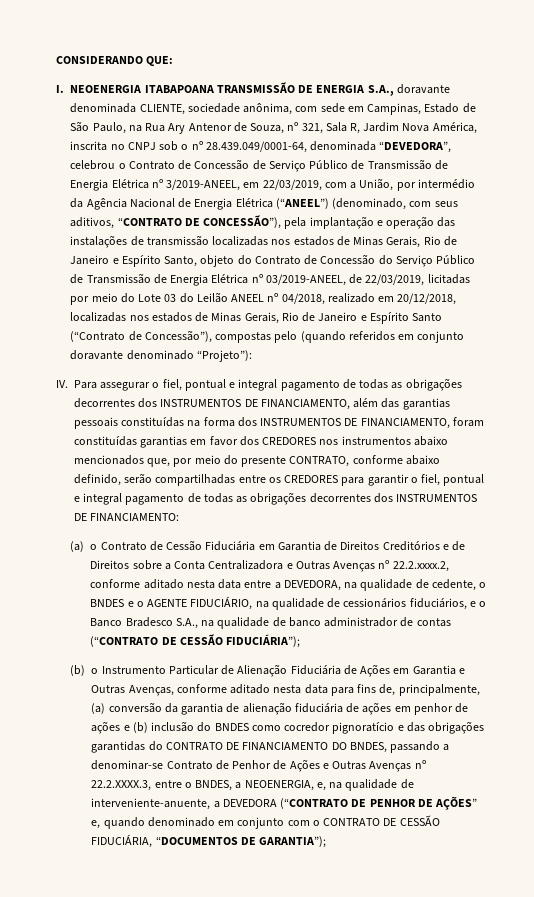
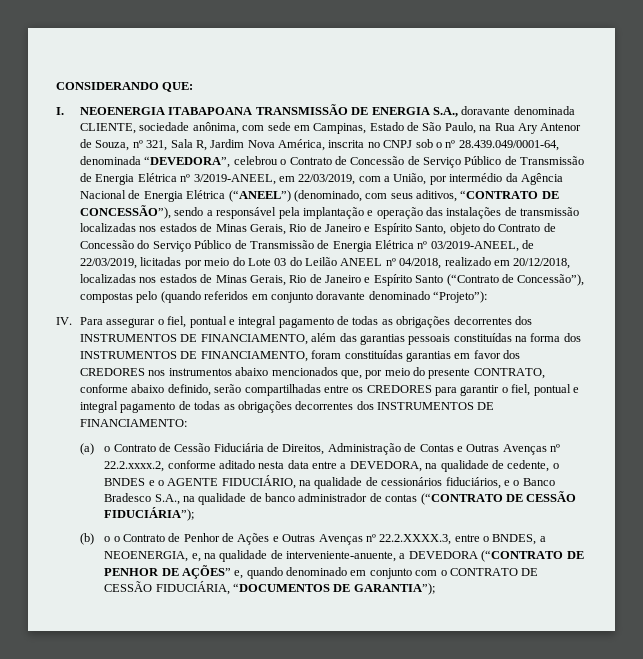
- I. NEOENERGIA ITABAPOANA TRANSMISSÃO DE ENERGIA S.A., doravante denominada CLIENTE, sociedade anônima, com sede em Campinas, Estado de São Paulo, na Rua Ary Antenor de Souza, nº 321, Sala R, Jardim Nova América, inscrita no CNPJ sob o nº 28.439.049/0001-64, denominada “DEVEDORA”, celebrou o Contrato de Concessão de Serviço Público de Transmissão de Energia Elétrica nº 3/2019-ANEEL, em 22/03/2019, com a União, por intermédio da Agência Nacional de Energia Elétrica (“ANEEL”) (denominado, com seus aditivos, “CONTRATO DE CONCESSÃO”), pela implantação e operação das instalações de transmissão localizadas nos estados de Minas Gerais, Rio de Janeiro e Espírito Santo, objeto do Contrato de Concessão do Serviço Público de Transmissão de Energia Elétrica nº 03/2019-ANEEL, de 22/03/2019, licitadas por meio do Lote 03 do Leilão ANEEL nº 04/2018, realizado em 20/12/2018, localizadas nos estados de Minas Gerais, Rio de Janeiro e Espírito Santo (“Contrato de Concessão”), compostas pelo (quando referidos em conjunto doravante denominado “Projeto”):
+ I. NEOENERGIA ITABAPOANA TRANSMISSÃO DE ENERGIA S.A., doravante denominada CLIENTE, sociedade anônima, com sede em Campinas, Estado de São Paulo, na Rua Ary Antenor de Souza, nº 321, Sala R, Jardim Nova América, inscrita no CNPJ sob o nº 28.439.049/0001-64, denominada “DEVEDORA”, celebrou o Contrato de Concessão de Serviço Público de Transmissão de Energia Elétrica nº 3/2019-ANEEL, em 22/03/2019, com a União, por intermédio da Agência Nacional de Energia Elétrica (“ANEEL”) (denominado, com seus aditivos, “CONTRATO DE CONCESSÃO”), sendo a responsável pela implantação e operação das instalações de transmissão localizadas nos estados de Minas Gerais, Rio de Janeiro e Espírito Santo, objeto do Contrato de Concessão do Serviço Público de Transmissão de Energia Elétrica nº 03/2019-ANEEL, de 22/03/2019, licitadas por meio do Lote 03 do Leilão ANEEL nº 04/2018, realizado em 20/12/2018, localizadas nos estados de Minas Gerais, Rio de Janeiro e Espírito Santo (“Contrato de Concessão”), compostas pelo (quando referidos em conjunto doravante denominado “Projeto”):
- (a) o Contrato de Cessão Fiduciária em Garantia de Direitos Creditórios e de Direitos sobre a Conta Centralizadora e Outras Avenças nº 22.2.xxxx.2, conforme aditado nesta data entre a DEVEDORA, na qualidade de cedente, o BNDES e o AGENTE FIDUCIÁRIO, na qualidade de cessionários fiduciários, e o Banco Bradesco S.A., na qualidade de banco administrador de contas (“CONTRATO DE CESSÃO FIDUCIÁRIA”);
+ (a) o Contrato de Cessão Fiduciária de Direitos, Administração de Contas e Outras Avenças nº 22.2.xxxx.2, conforme aditado nesta data entre a DEVEDORA, na qualidade de cedente, o BNDES e o AGENTE FIDUCIÁRIO, na qualidade de cessionários fiduciários, e o Banco Bradesco S.A., na qualidade de banco administrador de contas (“CONTRATO DE CESSÃO FIDUCIÁRIA”);
- (b) o Instrumento Particular de Alienação Fiduciária de Ações em Garantia e Outras Avenças, conforme aditado nesta data para fins de, principalmente, (a) conversão da garantia de alienação fiduciária de ações em penhor de ações e (b) inclusão do BNDES como cocredor pignoratício e das obrigações garantidas do CONTRATO DE FINANCIAMENTO DO BNDES, passando a denominar-se Contrato de Penhor de Ações e Outras Avenças nº 22.2.XXXX.3, entre o BNDES, a NEOENERGIA, e, na qualidade de interveniente-anuente, a DEVEDORA (“CONTRATO DE PENHOR DE AÇÕES” e, quando denominado em conjunto com o CONTRATO DE CESSÃO FIDUCIÁRIA, “DOCUMENTOS DE GARANTIA”);
+ (b) o o Contrato de Penhor de Ações e Outras Avenças nº 22.2.XXXX.3, entre o BNDES, a NEOENERGIA, e, na qualidade de interveniente-anuente, a DEVEDORA (“CONTRATO DE PENHOR DE AÇÕES” e, quando denominado em conjunto com o CONTRATO DE CESSÃO FIDUCIÁRIA, “DOCUMENTOS DE GARANTIA”);

